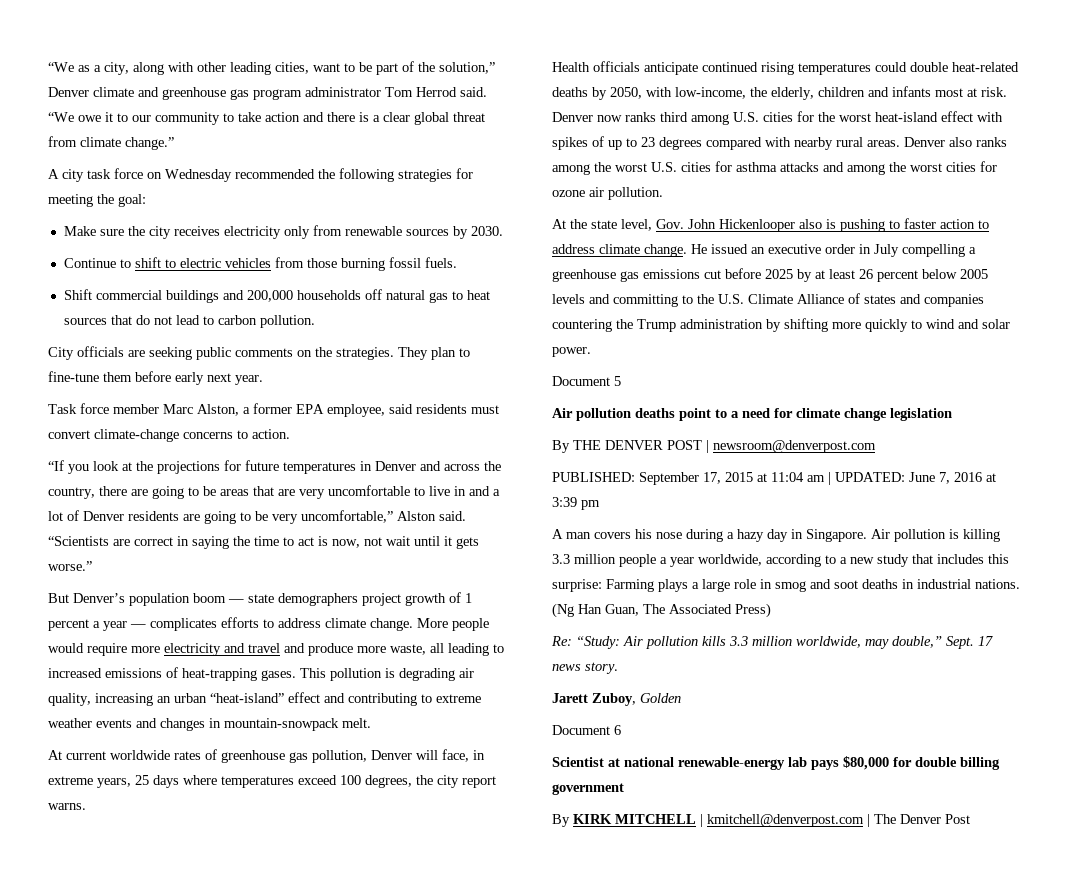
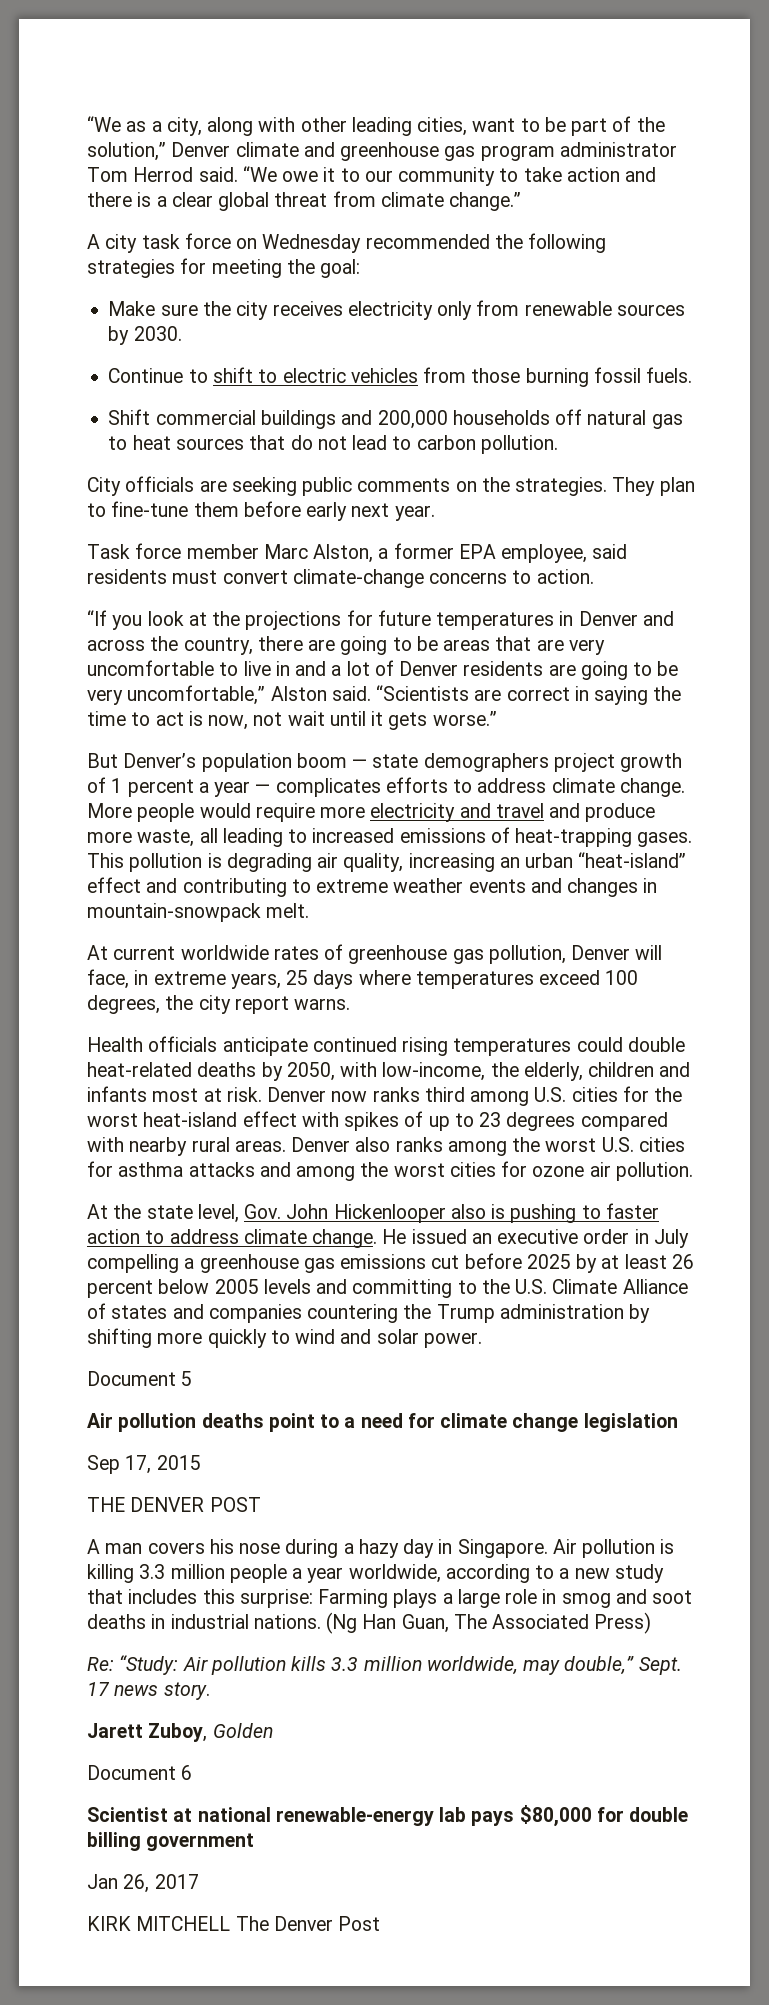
- By THE DENVER POST | newsroom@denverpost.com
- PUBLISHED: September 17, 2015 at 11:04 am | UPDATED: June 7, 2016 at 3:39 pm
+ Sep 17, 2015
+ THE DENVER POST
- By KIRK MITCHELL | kmitchell@denverpost.com | The Denver Post
+ Jan 26, 2017
+ KIRK MITCHELL The Denver Post

